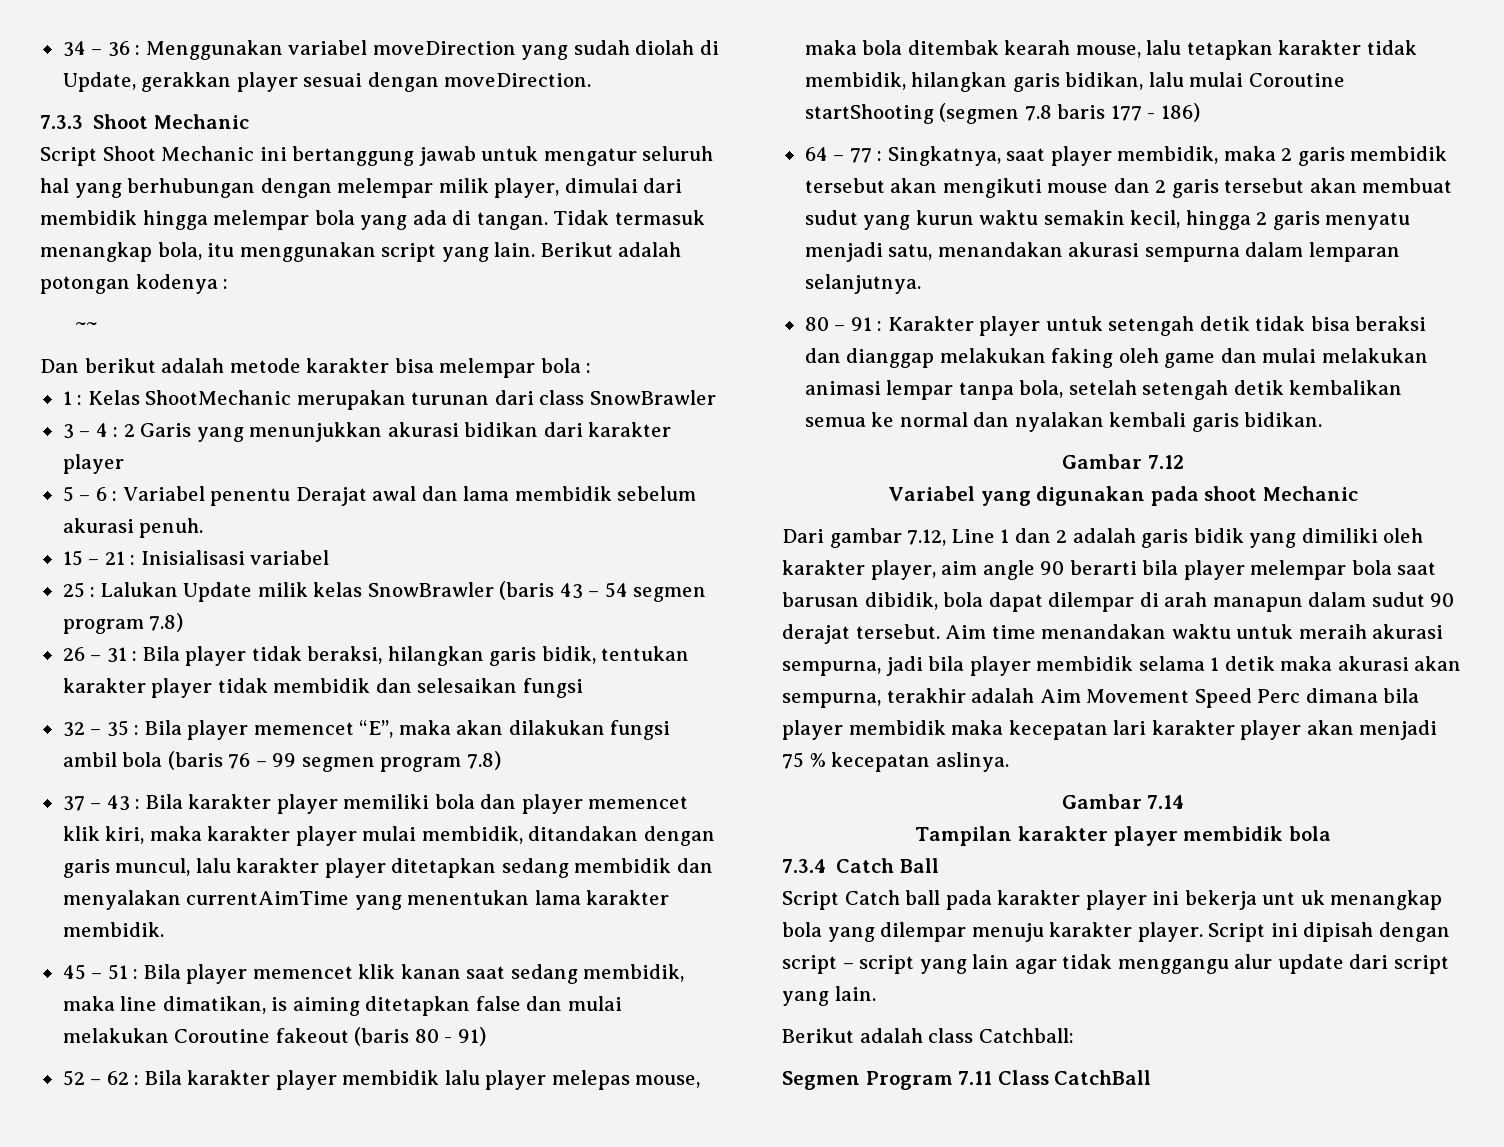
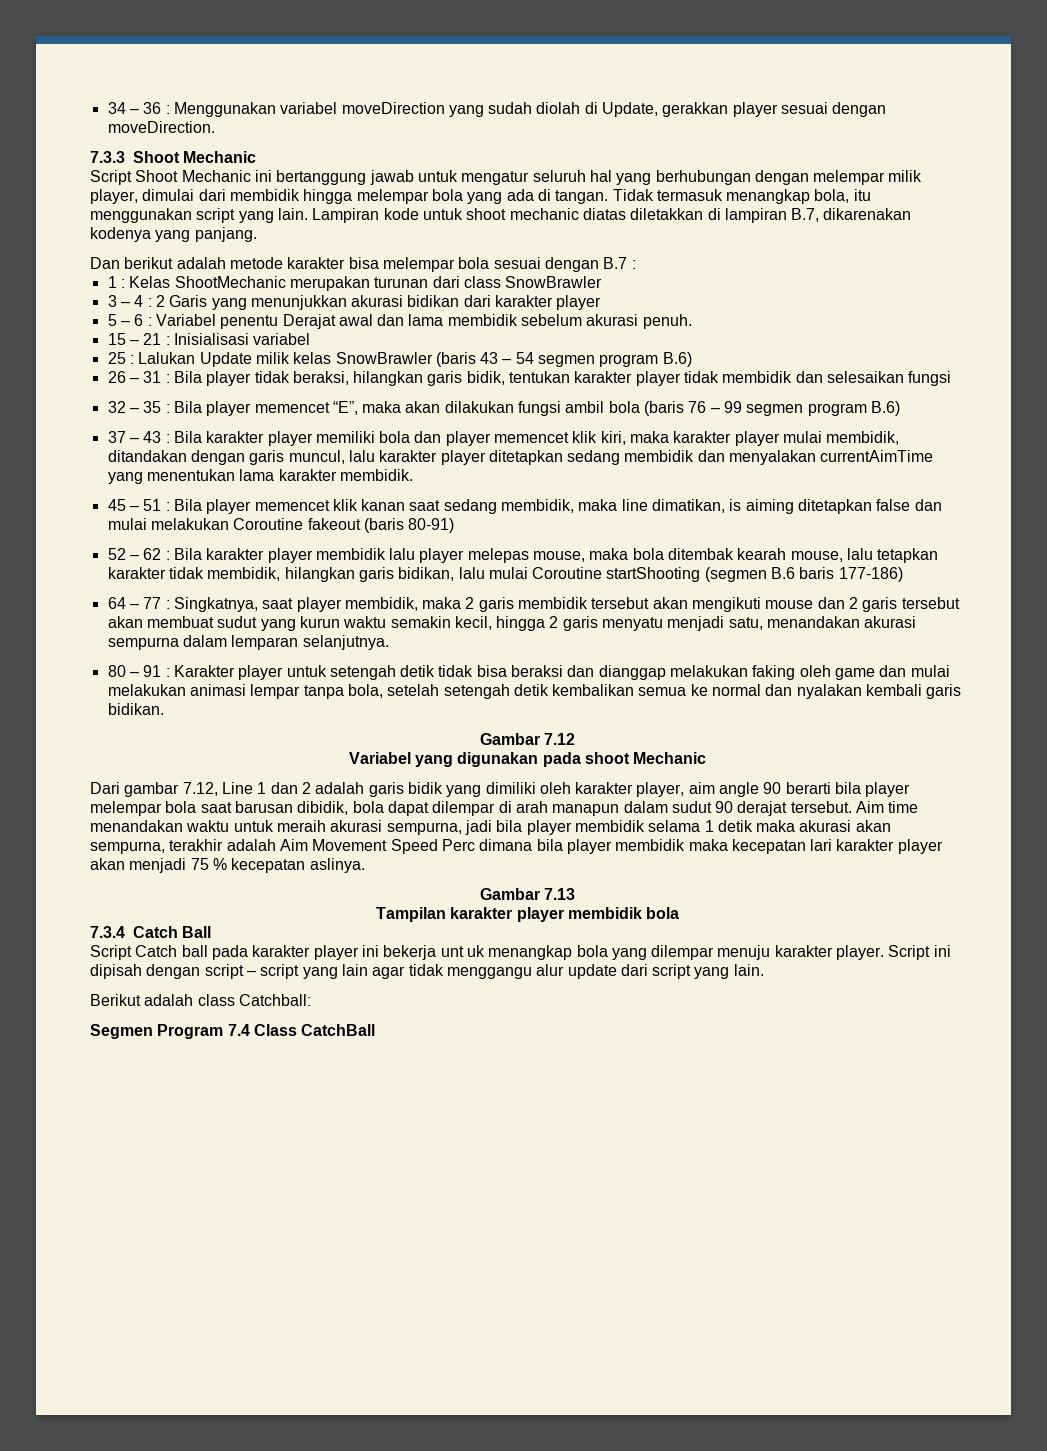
- Berikut adalah potongan kodenya :
- ~~
+ Lampiran kode untuk shoot mechanic diatas diletakkan di lampiran B.7, dikarenakan kodenya yang panjang.
- Dan berikut adalah metode karakter bisa melempar bola :
+ Dan berikut adalah metode karakter bisa melempar bola sesuai dengan B.7 :
- 25 : Lalukan Update milik kelas SnowBrawler (baris 43 – 54 segmen program 7.8)
+ 25 : Lalukan Update milik kelas SnowBrawler (baris 43 – 54 segmen program B.6)
- 32 – 35 : Bila player memencet “E”, maka akan dilakukan fungsi ambil bola (baris 76 – 99 segmen program 7.8)
+ 32 – 35 : Bila player memencet “E”, maka akan dilakukan fungsi ambil bola (baris 76 – 99 segmen program B.6)
- 45 – 51 : Bila player memencet klik kanan saat sedang membidik, maka line dimatikan, is aiming ditetapkan false dan mulai melakukan Coroutine fakeout (baris 80 - 91)
+ 45 – 51 : Bila player memencet klik kanan saat sedang membidik, maka line dimatikan, is aiming ditetapkan false dan mulai melakukan Coroutine fakeout (baris 80-91)
- 52 – 62 : Bila karakter player membidik lalu player melepas mouse, maka bola ditembak kearah mouse, lalu tetapkan karakter tidak membidik, hilangkan garis bidikan, lalu mulai Coroutine startShooting (segmen 7.8 baris 177 - 186)
+ 52 – 62 : Bila karakter player membidik lalu player melepas mouse, maka bola ditembak kearah mouse, lalu tetapkan karakter tidak membidik, hilangkan garis bidikan, lalu mulai Coroutine startShooting (segmen B.6 baris 177-186)
- Gambar 7.14
+ Gambar 7.13
- Segmen Program 7.11 Class CatchBall
+ Segmen Program 7.4 Class CatchBall

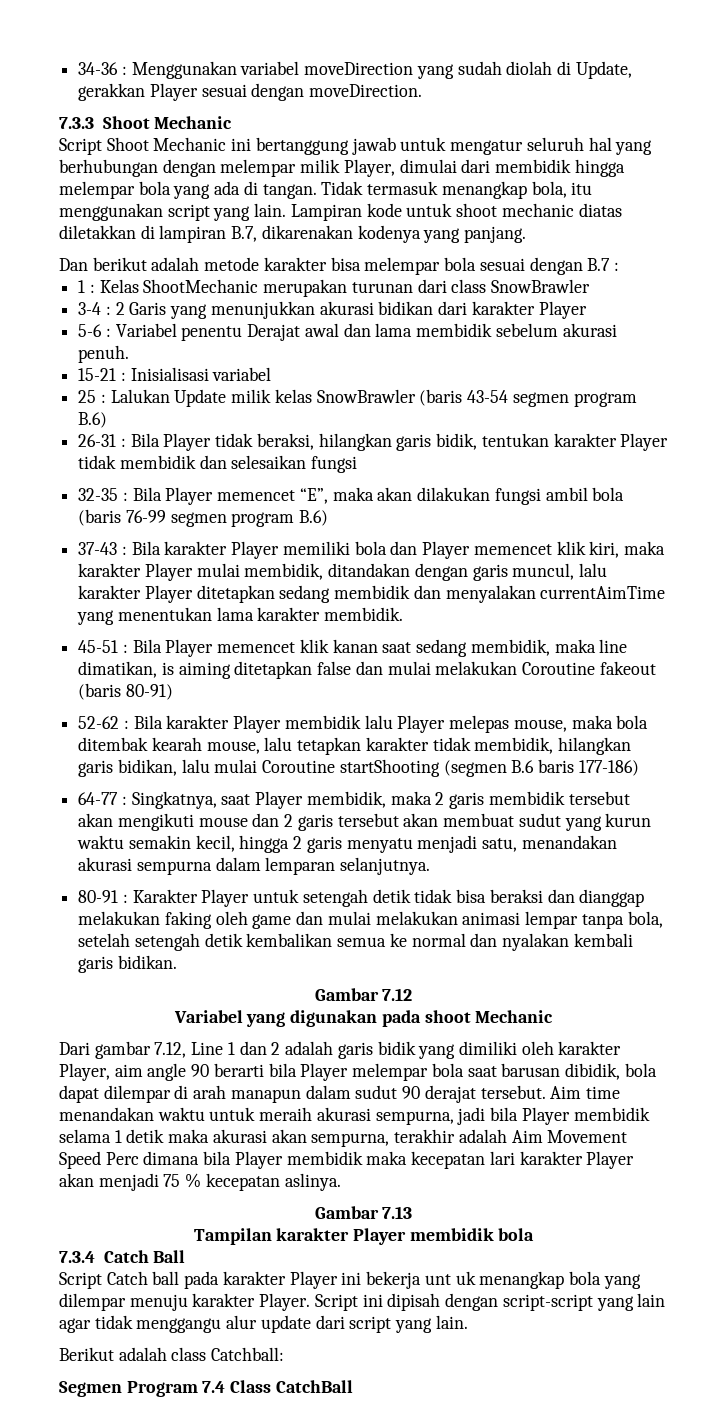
- 34 – 36 : Menggunakan variabel moveDirection yang sudah diolah di Update, gerakkan player sesuai dengan moveDirection.
+ 34-36 : Menggunakan variabel moveDirection yang sudah diolah di Update, gerakkan Player sesuai dengan moveDirection.
- Script Shoot Mechanic ini bertanggung jawab untuk mengatur seluruh hal yang berhubungan dengan melempar milik player, dimulai dari membidik hingga melempar bola yang ada di tangan.
+ Script Shoot Mechanic ini bertanggung jawab untuk mengatur seluruh hal yang berhubungan dengan melempar milik Player, dimulai dari membidik hingga melempar bola yang ada di tangan.
- 3 – 4 : 2 Garis yang menunjukkan akurasi bidikan dari karakter player
- 5 – 6 : Variabel penentu Derajat awal dan lama membidik sebelum akurasi penuh.
+ 3-4 : 2 Garis yang menunjukkan akurasi bidikan dari karakter Player
+ 5-6 : Variabel penentu Derajat awal dan lama membidik sebelum akurasi penuh.
- 15 – 21 : Inisialisasi variabel
+ 15-21 : Inisialisasi variabel
- 25 : Lalukan Update milik kelas SnowBrawler (baris 43 – 54 segmen program B.6)
- 26 – 31 : Bila player tidak beraksi, hilangkan garis bidik, tentukan karakter player tidak membidik dan selesaikan fungsi
+ 25 : Lalukan Update milik kelas SnowBrawler (baris 43-54 segmen program B.6)
+ 26-31 : Bila Player tidak beraksi, hilangkan garis bidik, tentukan karakter Player tidak membidik dan selesaikan fungsi
- 32 – 35 : Bila player memencet “E”, maka akan dilakukan fungsi ambil bola (baris 76 – 99 segmen program B.6)
- 37 – 43 : Bila karakter player memiliki bola dan player memencet klik kiri, maka karakter player mulai membidik, ditandakan dengan garis muncul, lalu karakter player ditetapkan sedang membidik dan menyalakan currentAimTime yang menentukan lama karakter membidik.
+ 32-35 : Bila Player memencet “E”, maka akan dilakukan fungsi ambil bola (baris 76-99 segmen program B.6)
+ 37-43 : Bila karakter Player memiliki bola dan Player memencet klik kiri, maka karakter Player mulai membidik, ditandakan dengan garis muncul, lalu karakter Player ditetapkan sedang membidik dan menyalakan currentAimTime yang menentukan lama karakter membidik.
- 45 – 51 : Bila player memencet klik kanan saat sedang membidik, maka line dimatikan, is aiming ditetapkan false dan mulai melakukan Coroutine fakeout (baris 80-91)
+ 45-51 : Bila Player memencet klik kanan saat sedang membidik, maka line dimatikan, is aiming ditetapkan false dan mulai melakukan Coroutine fakeout (baris 80-91)
- 52 – 62 : Bila karakter player membidik lalu player melepas mouse, maka bola ditembak kearah mouse, lalu tetapkan karakter tidak membidik, hilangkan garis bidikan, lalu mulai Coroutine startShooting (segmen B.6 baris 177-186)
+ 52-62 : Bila karakter Player membidik lalu Player melepas mouse, maka bola ditembak kearah mouse, lalu tetapkan karakter tidak membidik, hilangkan garis bidikan, lalu mulai Coroutine startShooting (segmen B.6 baris 177-186)
- 64 – 77 : Singkatnya, saat player membidik, maka 2 garis membidik tersebut akan mengikuti mouse dan 2 garis tersebut akan membuat sudut yang kurun waktu semakin kecil, hingga 2 garis menyatu menjadi satu, menandakan akurasi sempurna dalam lemparan selanjutnya.
+ 64-77 : Singkatnya, saat Player membidik, maka 2 garis membidik tersebut akan mengikuti mouse dan 2 garis tersebut akan membuat sudut yang kurun waktu semakin kecil, hingga 2 garis menyatu menjadi satu, menandakan akurasi sempurna dalam lemparan selanjutnya.
- 80 – 91 : Karakter player untuk setengah detik tidak bisa beraksi dan dianggap melakukan faking oleh game dan mulai melakukan animasi lempar tanpa bola, setelah setengah detik kembalikan semua ke normal dan nyalakan kembali garis bidikan.
+ 80-91 : Karakter Player untuk setengah detik tidak bisa beraksi dan dianggap melakukan faking oleh game dan mulai melakukan animasi lempar tanpa bola, setelah setengah detik kembalikan semua ke normal dan nyalakan kembali garis bidikan.
- Dari gambar 7.12, Line 1 dan 2 adalah garis bidik yang dimiliki oleh karakter player, aim angle 90 berarti bila player melempar bola saat barusan dibidik, bola dapat dilempar di arah manapun dalam sudut 90 derajat tersebut.
+ Dari gambar 7.12, Line 1 dan 2 adalah garis bidik yang dimiliki oleh karakter Player, aim angle 90 berarti bila Player melempar bola saat barusan dibidik, bola dapat dilempar di arah manapun dalam sudut 90 derajat tersebut.
- Aim time menandakan waktu untuk meraih akurasi sempurna, jadi bila player membidik selama 1 detik maka akurasi akan sempurna, terakhir adalah Aim Movement Speed Perc dimana bila player membidik maka kecepatan lari karakter player akan menjadi 75 % kecepatan aslinya.
+ Aim time menandakan waktu untuk meraih akurasi sempurna, jadi bila Player membidik selama 1 detik maka akurasi akan sempurna, terakhir adalah Aim Movement Speed Perc dimana bila Player membidik maka kecepatan lari karakter Player akan menjadi 75 % kecepatan aslinya.
- Tampilan karakter player membidik bola
+ Tampilan karakter Player membidik bola
- Script Catch ball pada karakter player ini bekerja unt uk menangkap bola yang dilempar menuju karakter player.
+ Script Catch ball pada karakter Player ini bekerja unt uk menangkap bola yang dilempar menuju karakter Player.
- Script ini dipisah dengan script – script yang lain agar tidak menggangu alur update dari script yang lain.
+ Script ini dipisah dengan script-script yang lain agar tidak menggangu alur update dari script yang lain.

